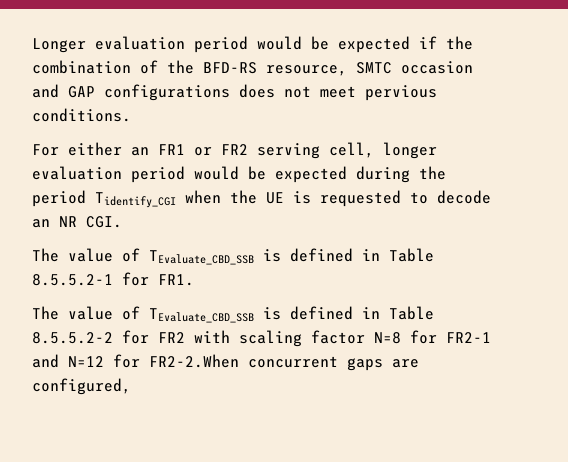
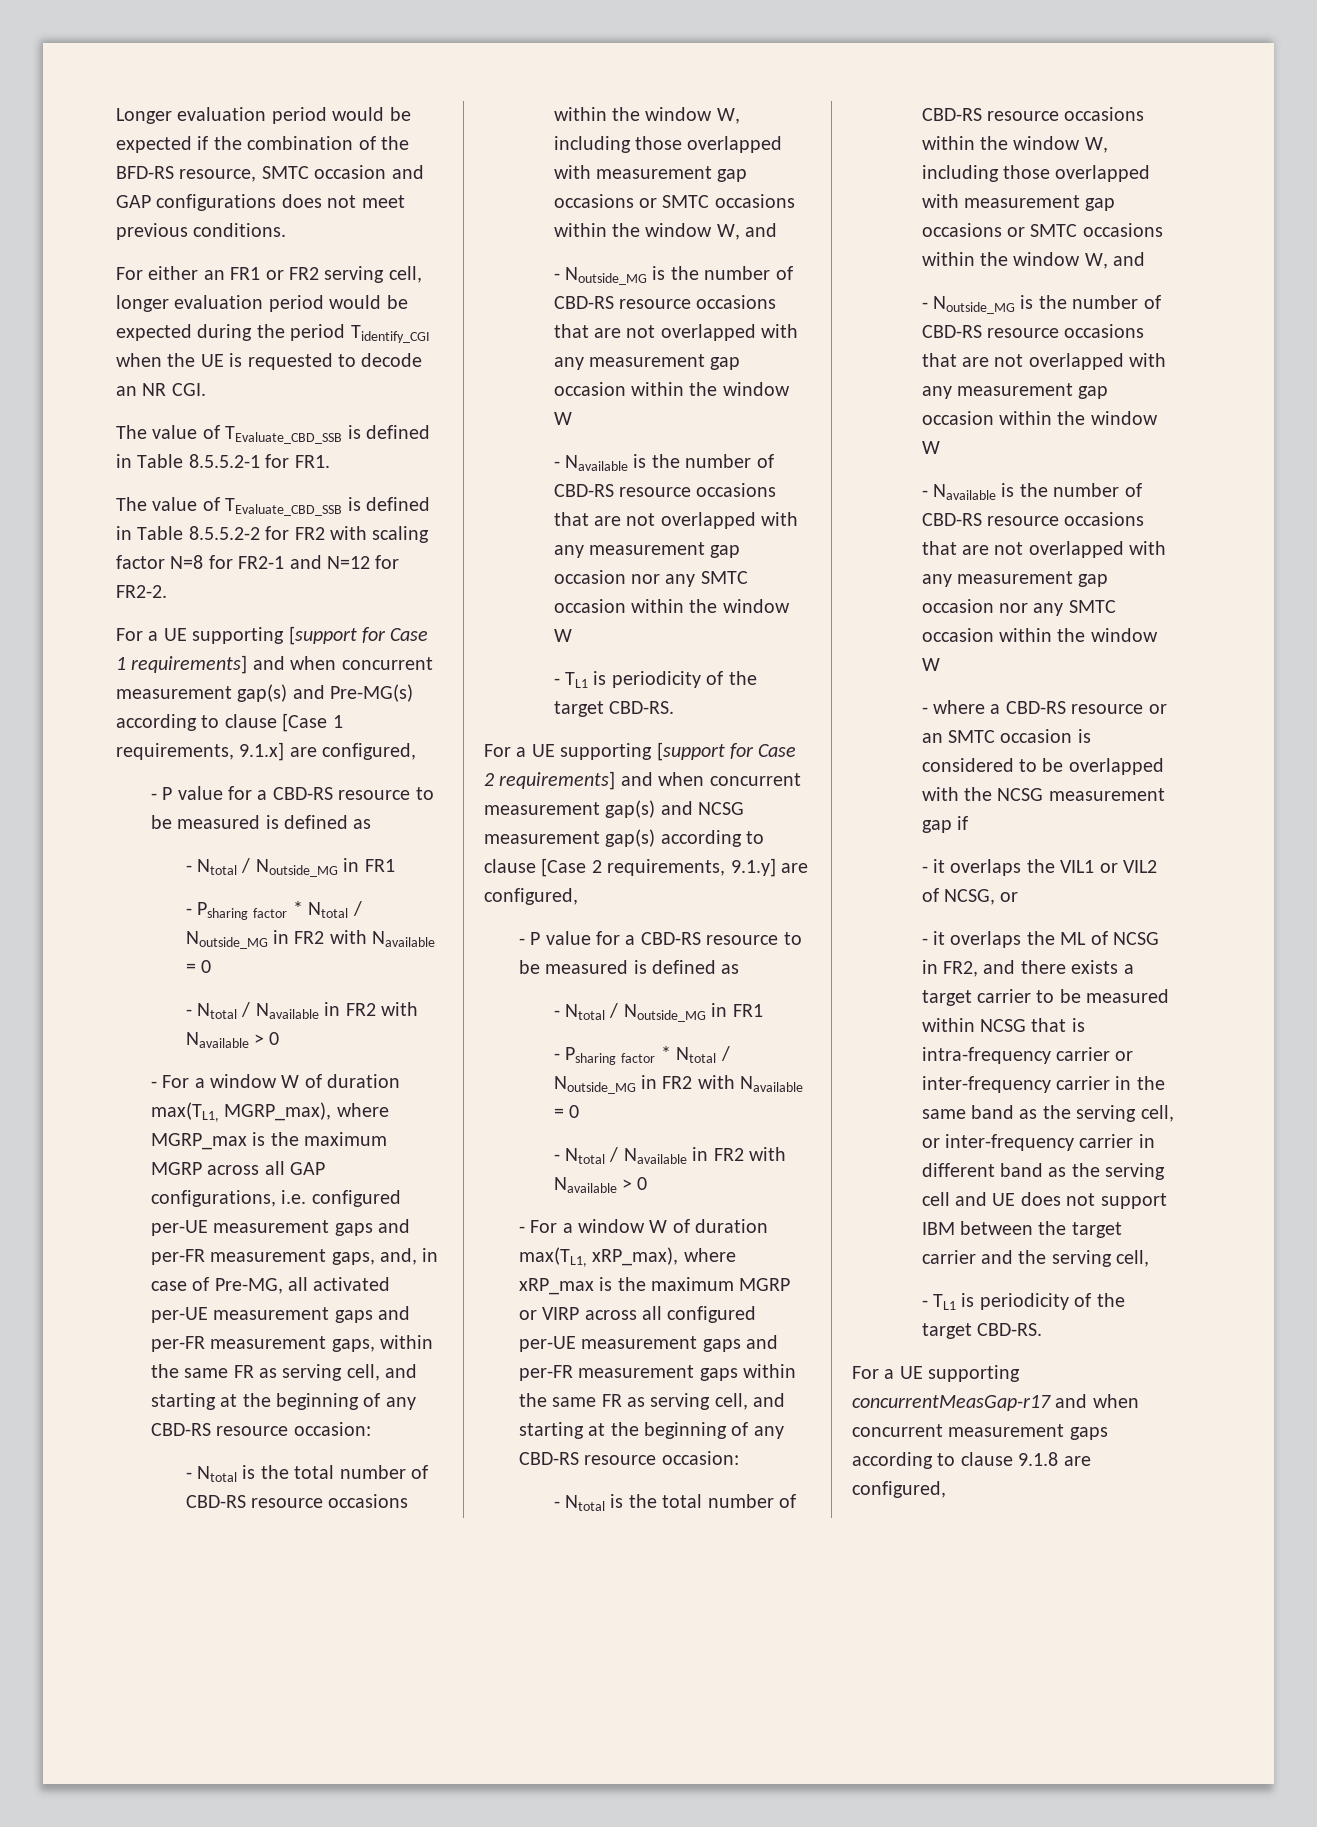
- Longer evaluation period would be expected if the combination of the BFD-RS resource, SMTC occasion and GAP configurations does not meet pervious conditions.
+ Longer evaluation period would be expected if the combination of the BFD-RS resource, SMTC occasion and GAP configurations does not meet previous conditions.
- The value of TEvaluate_CBD_SSB is defined in Table 8.5.5.2-2 for FR2 with scaling factor N=8 for FR2-1 and N=12 for FR2-2.When concurrent gaps are configured,
+ The value of TEvaluate_CBD_SSB is defined in Table 8.5.5.2-2 for FR2 with scaling factor N=8 for FR2-1 and N=12 for FR2-2.
+ For a UE supporting [support for Case 1 requirements] and when concurrent measurement gap(s) and Pre-MG(s) according to clause [Case 1 requirements, 9.1.x] are configured,
+ - P value for a CBD-RS resource to be measured is defined as
+ - Ntotal / Noutside_MG in FR1
+ - Psharing factor * Ntotal / Noutside_MG in FR2 with Navailable = 0
+ - Ntotal / Navailable in FR2 with Navailable > 0
+ - For a window W of duration max(TL1, MGRP_max), where MGRP_max is the maximum MGRP across all GAP configurations, i.e. configured per-UE measurement gaps and per-FR measurement gaps, and, in case of Pre-MG, all activated per-UE measurement gaps and per-FR measurement gaps, within the same FR as serving cell, and starting at the beginning of any CBD-RS resource occasion:
+ - Ntotal is the total number of CBD-RS resource occasions within the window W, including those overlapped with measurement gap occasions or SMTC occasions within the window W, and
+ - Noutside_MG is the number of CBD-RS resource occasions that are not overlapped with any measurement gap occasion within the window W
+ - Navailable is the number of CBD-RS resource occasions that are not overlapped with any measurement gap occasion nor any SMTC occasion within the window W
+ - TL1 is periodicity of the target CBD-RS.
+ For a UE supporting [support for Case 2 requirements] and when concurrent measurement gap(s) and NCSG measurement gap(s) according to clause [Case 2 requirements, 9.1.y] are configured,
+ - P value for a CBD-RS resource to be measured is defined as
+ - Ntotal / Noutside_MG in FR1
+ - Psharing factor * Ntotal / Noutside_MG in FR2 with Navailable = 0
+ - Ntotal / Navailable in FR2 with Navailable > 0
+ - For a window W of duration max(TL1, xRP_max), where xRP_max is the maximum MGRP or VIRP across all configured per-UE measurement gaps and per-FR measurement gaps within the same FR as serving cell, and starting at the beginning of any CBD-RS resource occasion:
+ - Ntotal is the total number of CBD-RS resource occasions within the window W, including those overlapped with measurement gap occasions or SMTC occasions within the window W, and
+ - Noutside_MG is the number of CBD-RS resource occasions that are not overlapped with any measurement gap occasion within the window W
+ - Navailable is the number of CBD-RS resource occasions that are not overlapped with any measurement gap occasion nor any SMTC occasion within the window W
+ - where a CBD-RS resource or an SMTC occasion is considered to be overlapped with the NCSG measurement gap if
+ - it overlaps the VIL1 or VIL2 of NCSG, or
+ - it overlaps the ML of NCSG in FR2, and there exists a target carrier to be measured within NCSG that is intra-frequency carrier or inter-frequency carrier in the same band as the serving cell, or inter-frequency carrier in different band as the serving cell and UE does not support IBM between the target carrier and the serving cell,
+ - TL1 is periodicity of the target CBD-RS.
+ For a UE supporting concurrentMeasGap-r17 and when concurrent measurement gaps according to clause 9.1.8 are configured,

